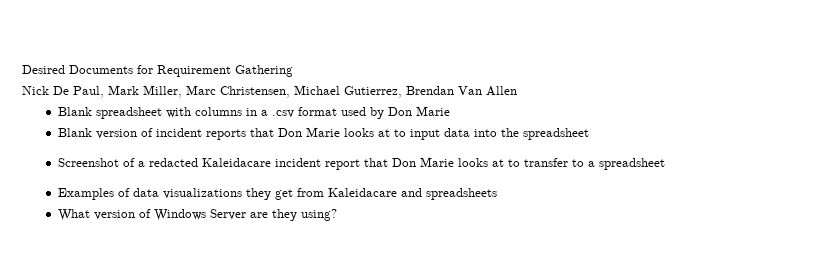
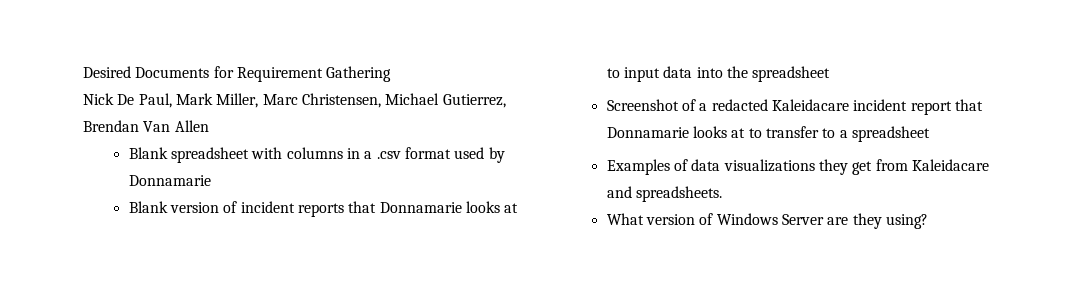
- Blank spreadsheet with columns in a .csv format used by Don Marie
+ Blank spreadsheet with columns in a .csv format used by Donnamarie
- Blank version of incident reports that Don Marie looks at to input data into the spreadsheet
+ Blank version of incident reports that Donnamarie looks at to input data into the spreadsheet
- Screenshot of a redacted Kaleidacare incident report that Don Marie looks at to transfer to a spreadsheet
+ Screenshot of a redacted Kaleidacare incident report that Donnamarie looks at to transfer to a spreadsheet
- Examples of data visualizations they get from Kaleidacare and spreadsheets
+ Examples of data visualizations they get from Kaleidacare and spreadsheets.

